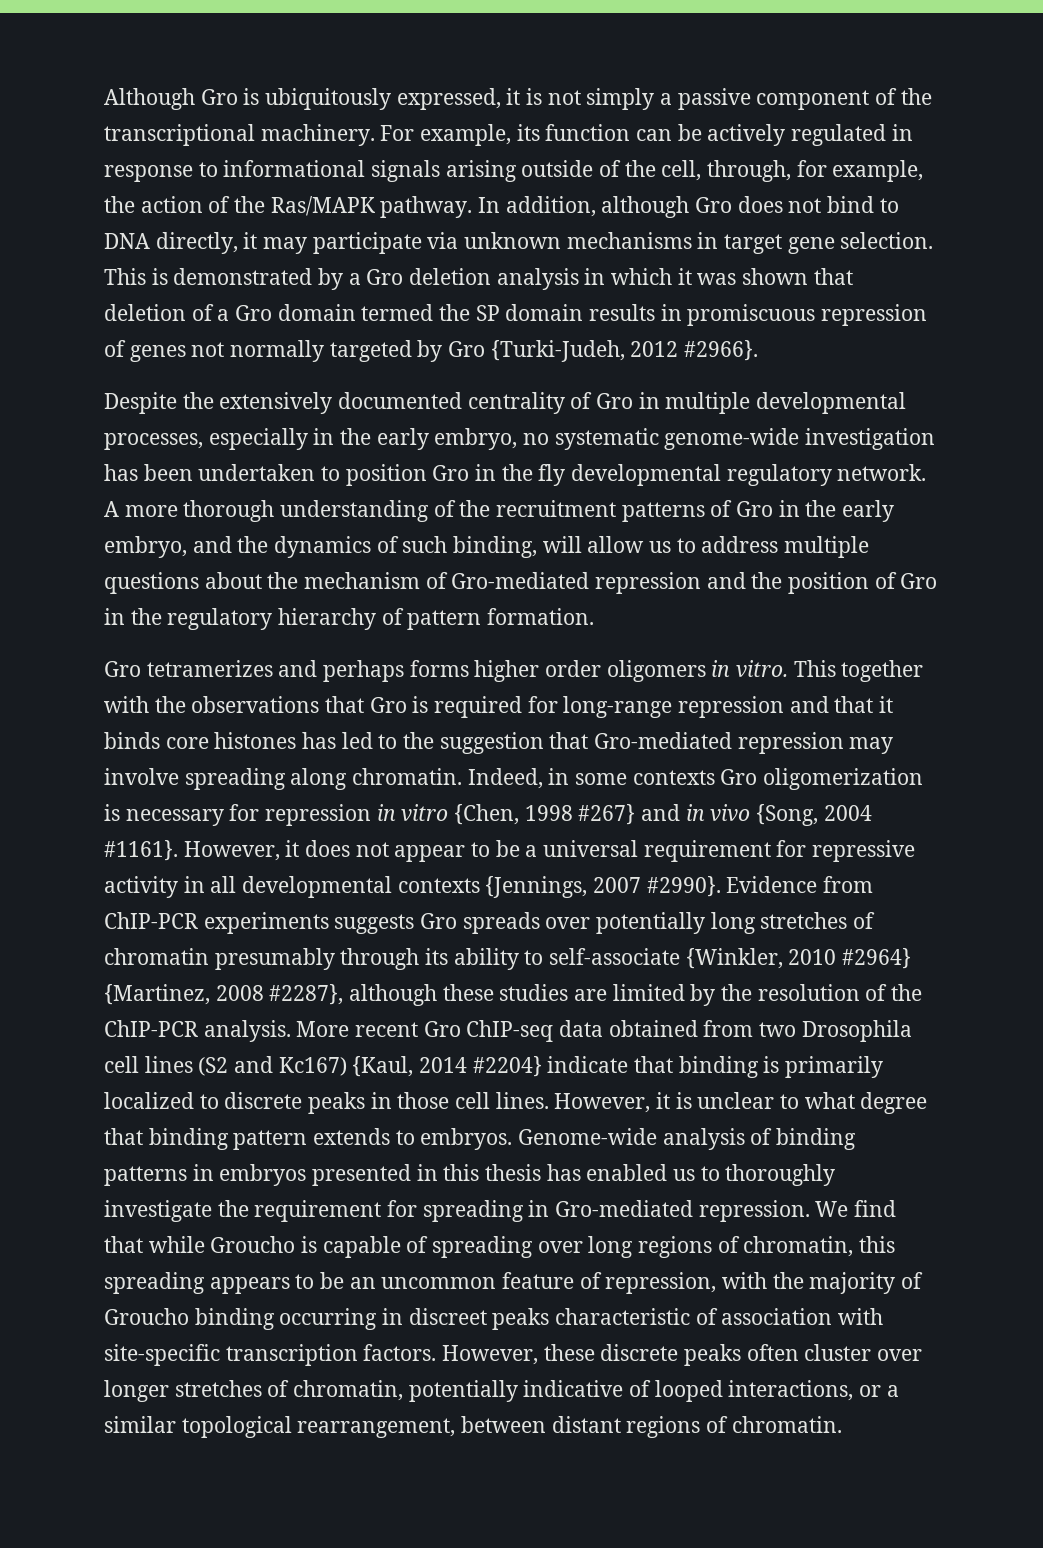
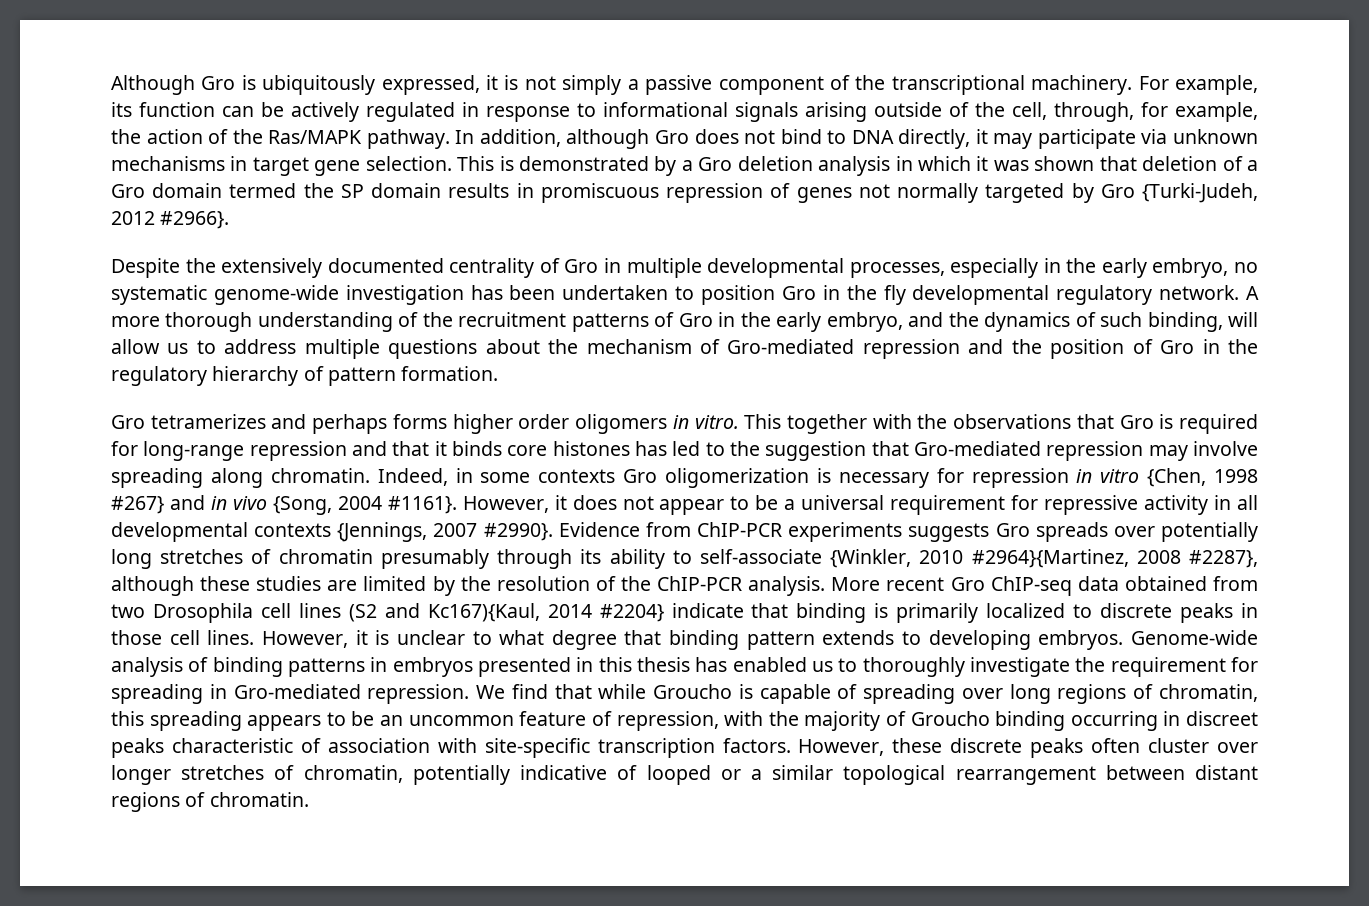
- Evidence from ChIP-PCR experiments suggests Gro spreads over potentially long stretches of chromatin presumably through its ability to self-associate {Winkler, 2010 #2964} {Martinez, 2008 #2287}, although these studies are limited by the resolution of the ChIP-PCR analysis.
+ Evidence from ChIP-PCR experiments suggests Gro spreads over potentially long stretches of chromatin presumably through its ability to self-associate {Winkler, 2010 #2964}{Martinez, 2008 #2287}, although these studies are limited by the resolution of the ChIP-PCR analysis.
- More recent Gro ChIP-seq data obtained from two Drosophila cell lines (S2 and Kc167) {Kaul, 2014 #2204} indicate that binding is primarily localized to discrete peaks in those cell lines.
+ More recent Gro ChIP-seq data obtained from two Drosophila cell lines (S2 and Kc167){Kaul, 2014 #2204} indicate that binding is primarily localized to discrete peaks in those cell lines.
- However, it is unclear to what degree that binding pattern extends to embryos.
+ However, it is unclear to what degree that binding pattern extends to developing embryos.
- However, these discrete peaks often cluster over longer stretches of chromatin, potentially indicative of looped interactions, or a similar topological rearrangement, between distant regions of chromatin.
+ However, these discrete peaks often cluster over longer stretches of chromatin, potentially indicative of looped or a similar topological rearrangement between distant regions of chromatin.

